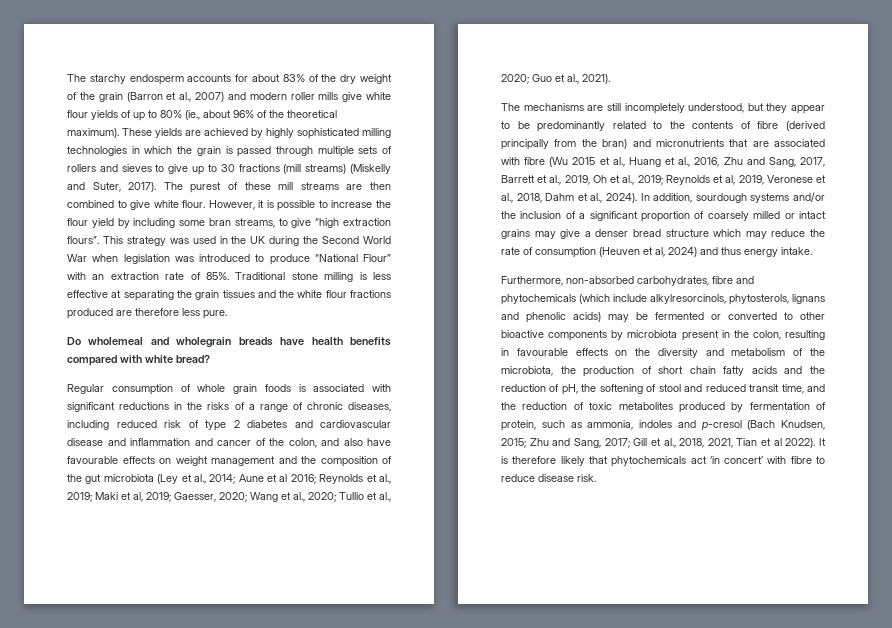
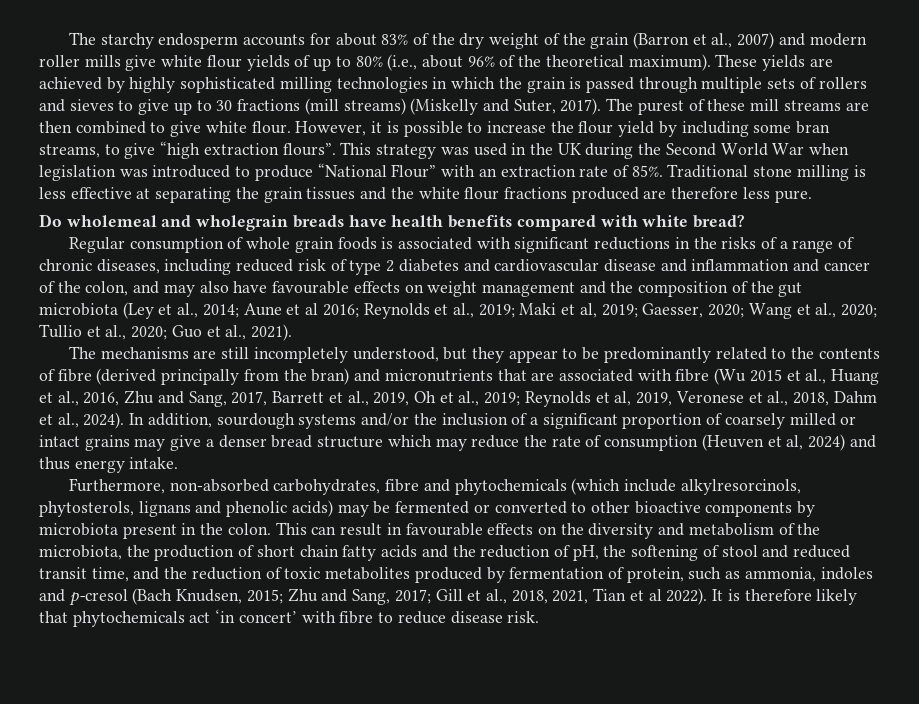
- The starchy endosperm accounts for about 83% of the dry weight of the grain (Barron et al., 2007) and modern roller mills give white flour yields of up to 80% (ie., about 96% of the theoretical maximum).
+ The starchy endosperm accounts for about 83% of the dry weight of the grain (Barron et al., 2007) and modern roller mills give white flour yields of up to 80% (i.e., about 96% of the theoretical maximum).
- Regular consumption of whole grain foods is associated with significant reductions in the risks of a range of chronic diseases, including reduced risk of type 2 diabetes and cardiovascular disease and inflammation and cancer of the colon, and also have favourable effects on weight management and the composition of the gut microbiota (Ley et al., 2014;
+ Regular consumption of whole grain foods is associated with significant reductions in the risks of a range of chronic diseases, including reduced risk of type 2 diabetes and cardiovascular disease and inflammation and cancer of the colon, and may also have favourable effects on weight management and the composition of the gut microbiota (Ley et al., 2014;
- Furthermore, non-absorbed carbohydrates, fibre and phytochemicals (which include alkylresorcinols, phytosterols, lignans and phenolic acids) may be fermented or converted to other bioactive components by microbiota present in the colon, resulting in favourable effects on the diversity and metabolism of the microbiota, the production of short chain fatty acids and the reduction of pH, the softening of stool and reduced transit time, and the reduction of toxic metabolites produced by fermentation of protein, such as ammonia, indoles and p-cresol (Bach Knudsen, 2015;
+ Furthermore, non-absorbed carbohydrates, fibre and phytochemicals (which include alkylresorcinols, phytosterols, lignans and phenolic acids) may be fermented or converted to other bioactive components by microbiota present in the colon. This can result in favourable effects on the diversity and metabolism of the microbiota, the production of short chain fatty acids and the reduction of pH, the softening of stool and reduced transit time, and the reduction of toxic metabolites produced by fermentation of protein, such as ammonia, indoles and p-cresol (Bach Knudsen, 2015;

